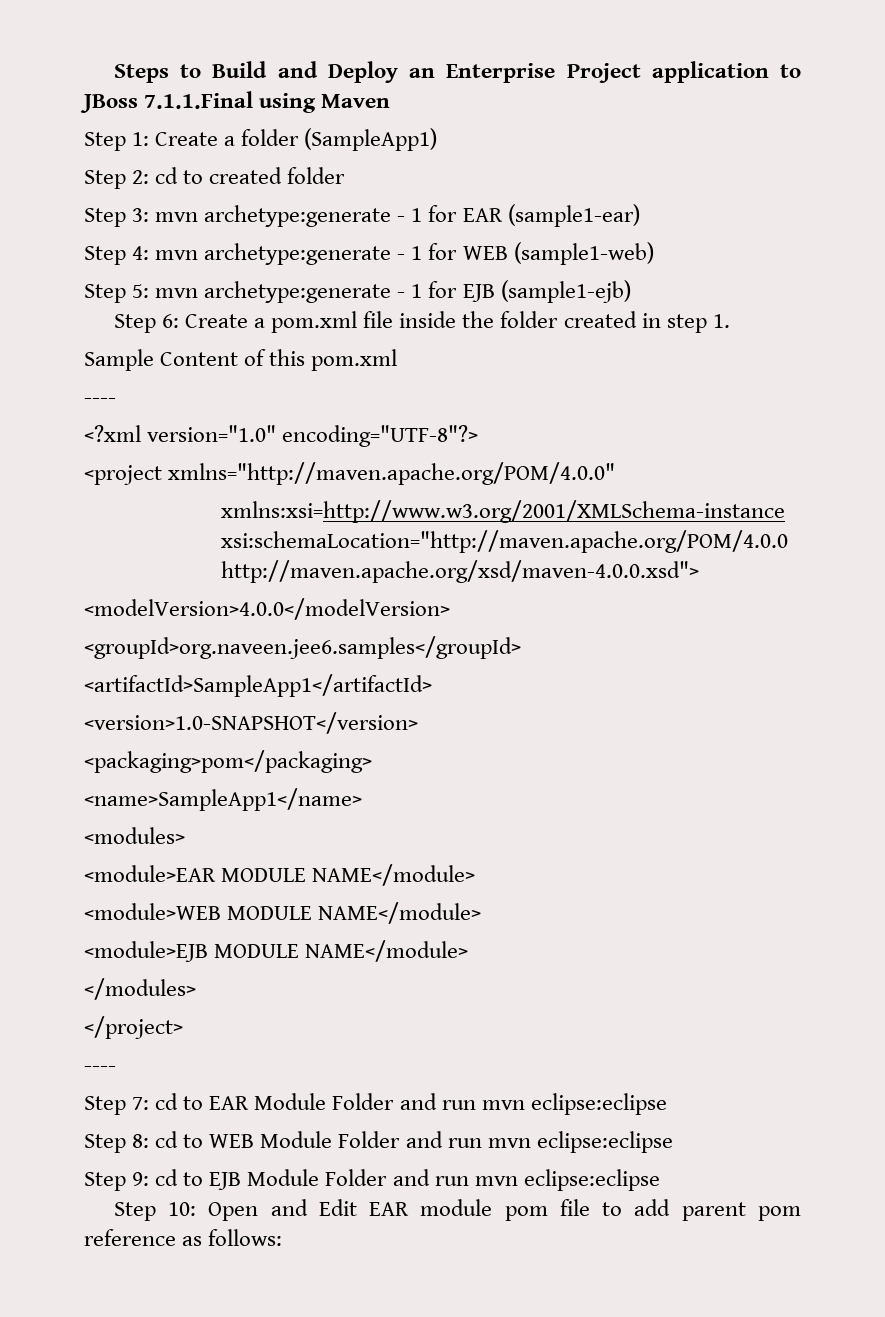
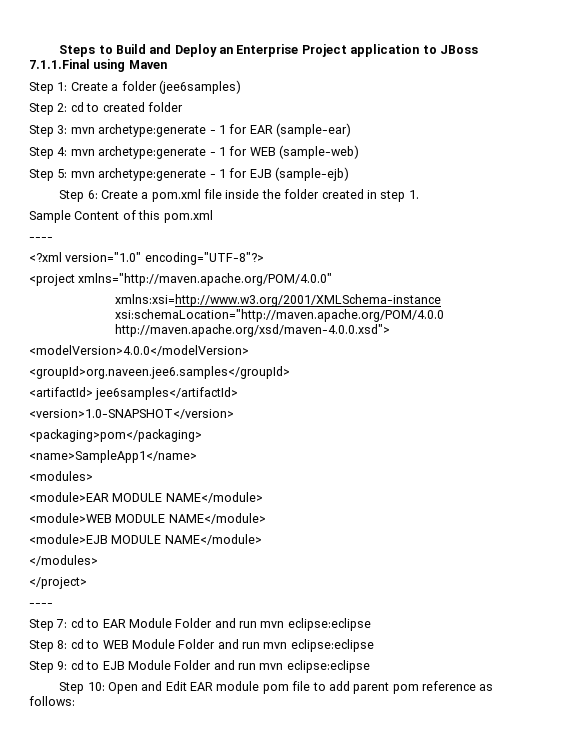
- Step 1: Create a folder (SampleApp1)
+ Step 1: Create a folder (jee6samples)
- Step 3: mvn archetype:generate - 1 for EAR (sample1-ear)
+ Step 3: mvn archetype:generate - 1 for EAR (sample-ear)
- Step 4: mvn archetype:generate - 1 for WEB (sample1-web)
+ Step 4: mvn archetype:generate - 1 for WEB (sample-web)
- Step 5: mvn archetype:generate - 1 for EJB (sample1-ejb)
+ Step 5: mvn archetype:generate - 1 for EJB (sample-ejb)
- <artifactId>SampleApp1</artifactId>
+ <artifactId> jee6samples</artifactId>

